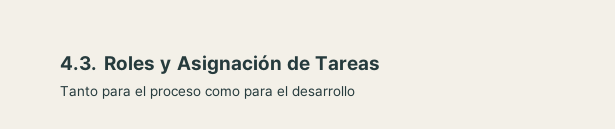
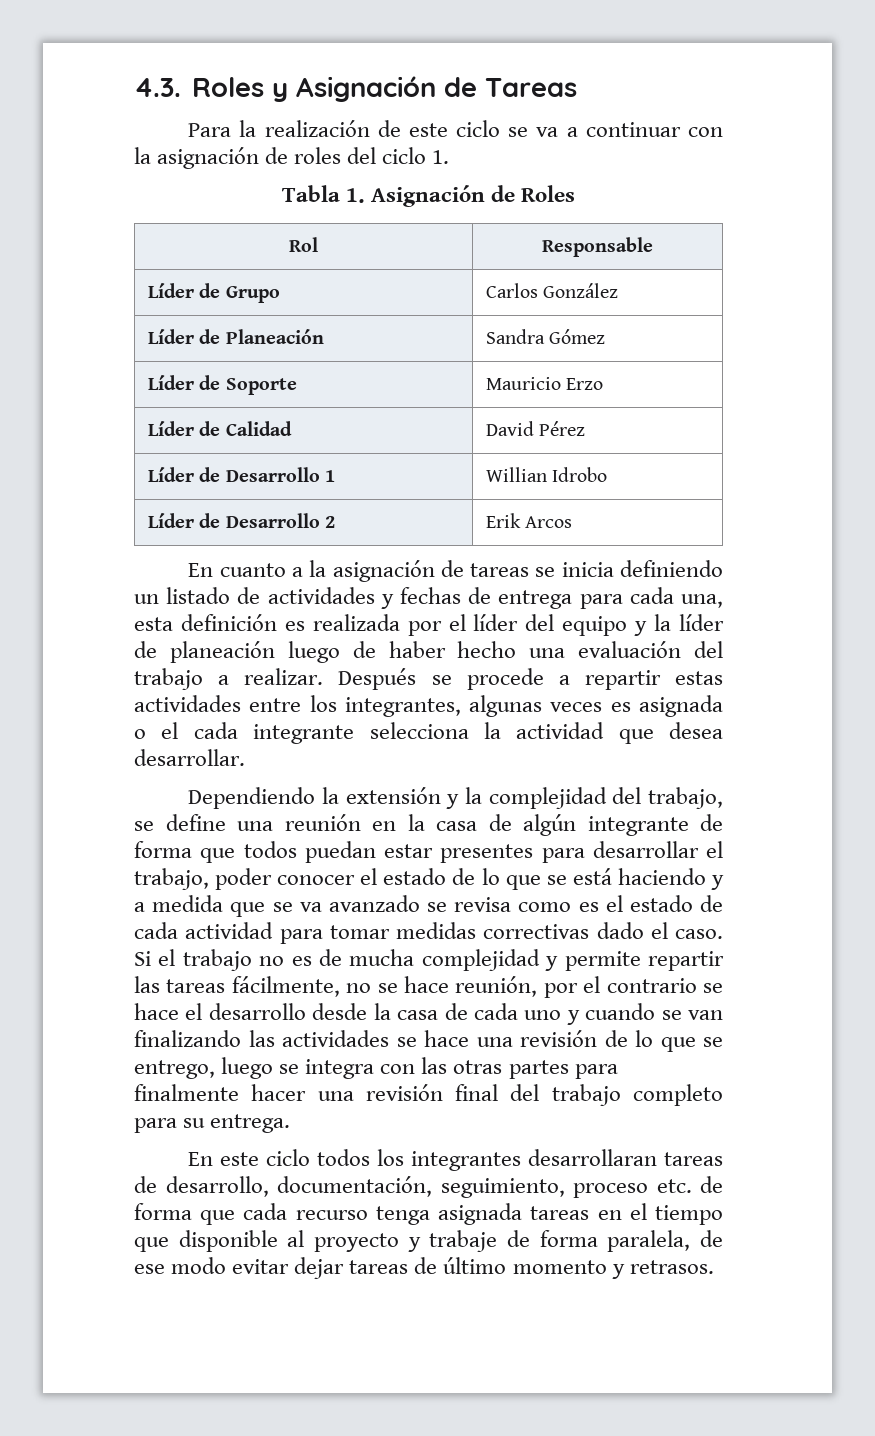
- Tanto para el proceso como para el desarrollo
+ Para la realización de este ciclo se va a continuar con la asignación de roles del ciclo 1.
+ Tabla 1. Asignación de Roles
+ Rol | Responsable
+ Líder de Grupo | Carlos González
+ Líder de Planeación | Sandra Gómez
+ Líder de Soporte | Mauricio Erzo
+ Líder de Calidad | David Pérez
+ Líder de Desarrollo 1 | Willian Idrobo
+ Líder de Desarrollo 2 | Erik Arcos
+ En cuanto a la asignación de tareas se inicia definiendo un listado de actividades y fechas de entrega para cada una, esta definición es realizada por el líder del equipo y la líder de planeación luego de haber hecho una evaluación del trabajo a realizar. Después se procede a repartir estas actividades entre los integrantes, algunas veces es asignada o el cada integrante selecciona la actividad que desea desarrollar.
+ Dependiendo la extensión y la complejidad del trabajo, se define una reunión en la casa de algún integrante de forma que todos puedan estar presentes para desarrollar el trabajo, poder conocer el estado de lo que se está haciendo y a medida que se va avanzado se revisa como es el estado de cada actividad para tomar medidas correctivas dado el caso. Si el trabajo no es de mucha complejidad y permite repartir las tareas fácilmente, no se hace reunión, por el contrario se hace el desarrollo desde la casa de cada uno y cuando se van finalizando las actividades se hace una revisión de lo que se entrego, luego se integra con las otras partes para finalmente hacer una revisión final del trabajo completo para su entrega.
+ En este ciclo todos los integrantes desarrollaran tareas de desarrollo, documentación, seguimiento, proceso etc. de forma que cada recurso tenga asignada tareas en el tiempo que disponible al proyecto y trabaje de forma paralela, de ese modo evitar dejar tareas de último momento y retrasos.

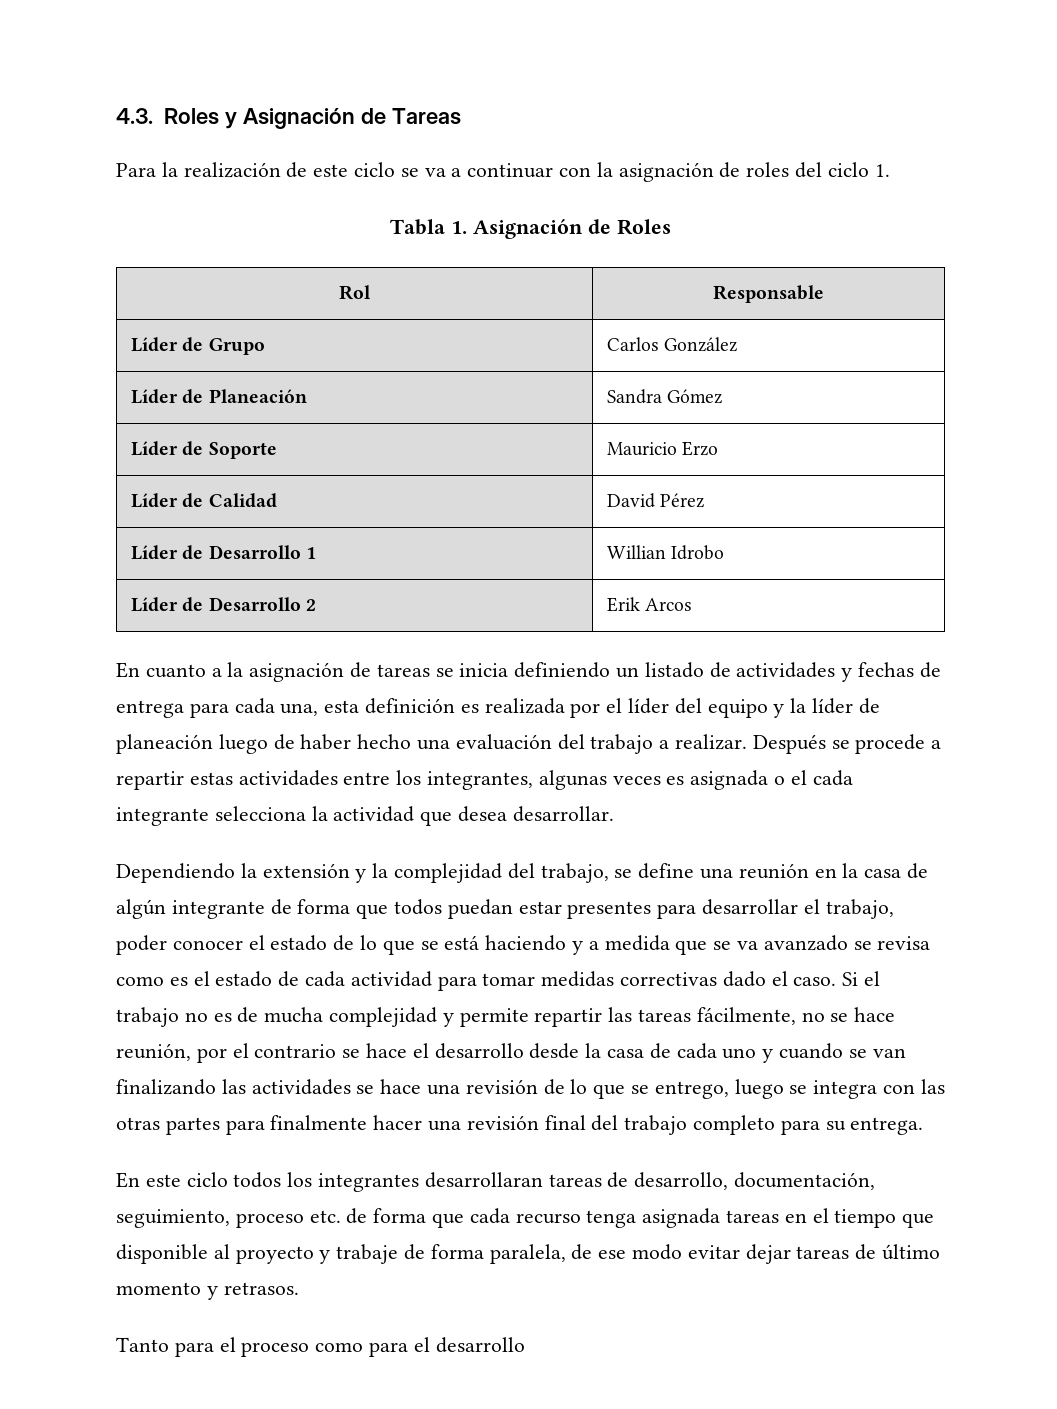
+ Tanto para el proceso como para el desarrollo

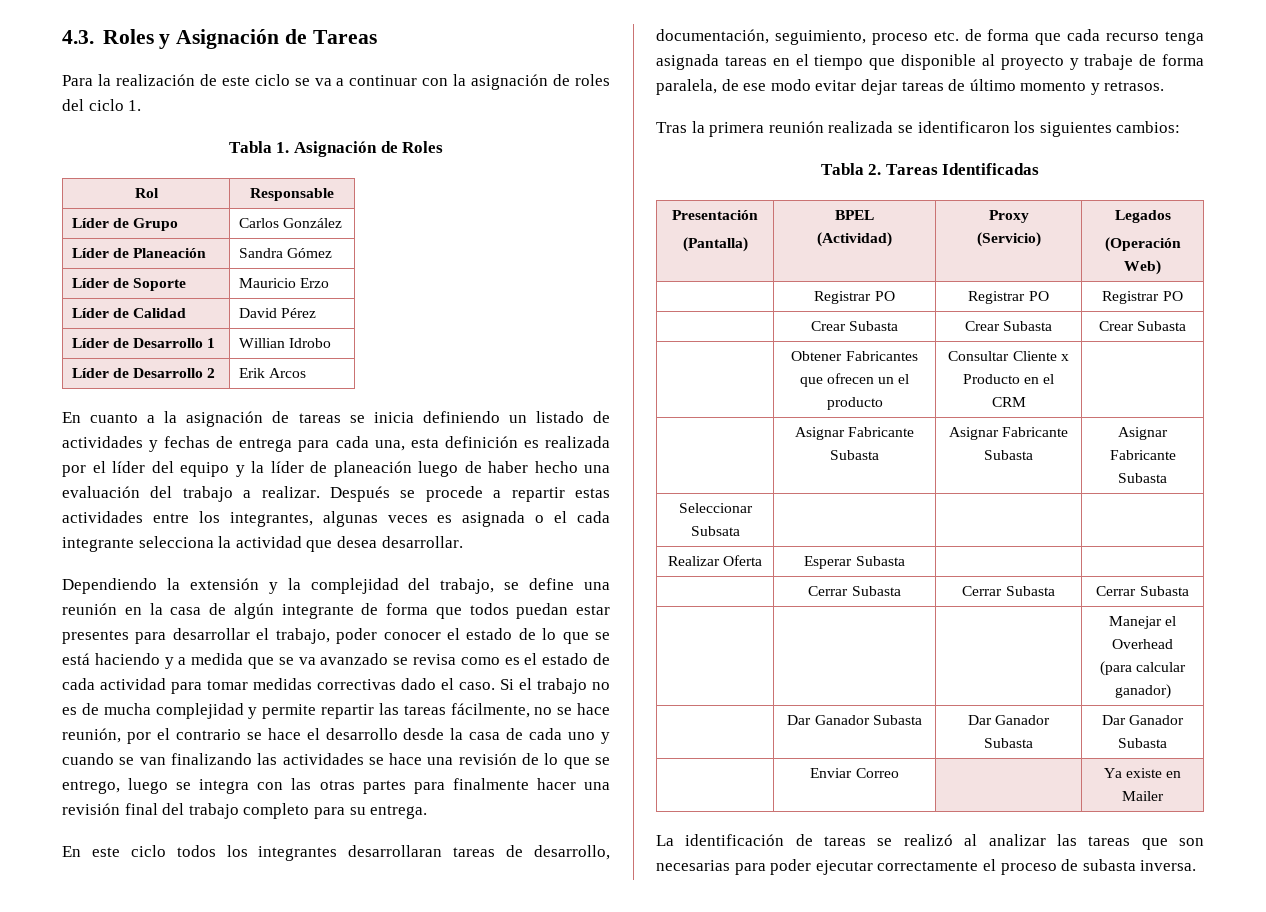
- Tanto para el proceso como para el desarrollo
+ Tras la primera reunión realizada se identificaron los siguientes cambios:
+ Tabla 2. Tareas Identificadas
+ Presentación
+ (Pantalla) | BPEL
+ (Actividad) | Proxy
+ (Servicio) | Legados
+ (Operación Web)
+ | Registrar PO | Registrar PO | Registrar PO
+ | Crear Subasta | Crear Subasta | Crear Subasta
+ | Obtener Fabricantes que ofrecen un el producto | Consultar Cliente x Producto en el CRM |
+ | Asignar Fabricante Subasta | Asignar Fabricante Subasta | Asignar Fabricante Subasta
+ Seleccionar Subsata | | |
+ Realizar Oferta | Esperar Subasta | |
+ | Cerrar Subasta | Cerrar Subasta | Cerrar Subasta
+ | | | Manejar el Overhead
+ (para calcular ganador)
+ | Dar Ganador Subasta | Dar Ganador Subasta | Dar Ganador Subasta
+ | Enviar Correo | | Ya existe en Mailer
+ La identificación de tareas se realizó al analizar las tareas que son necesarias para poder ejecutar correctamente el proceso de subasta inversa.

